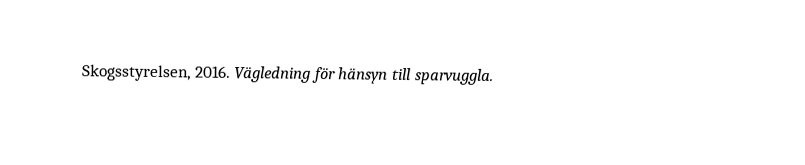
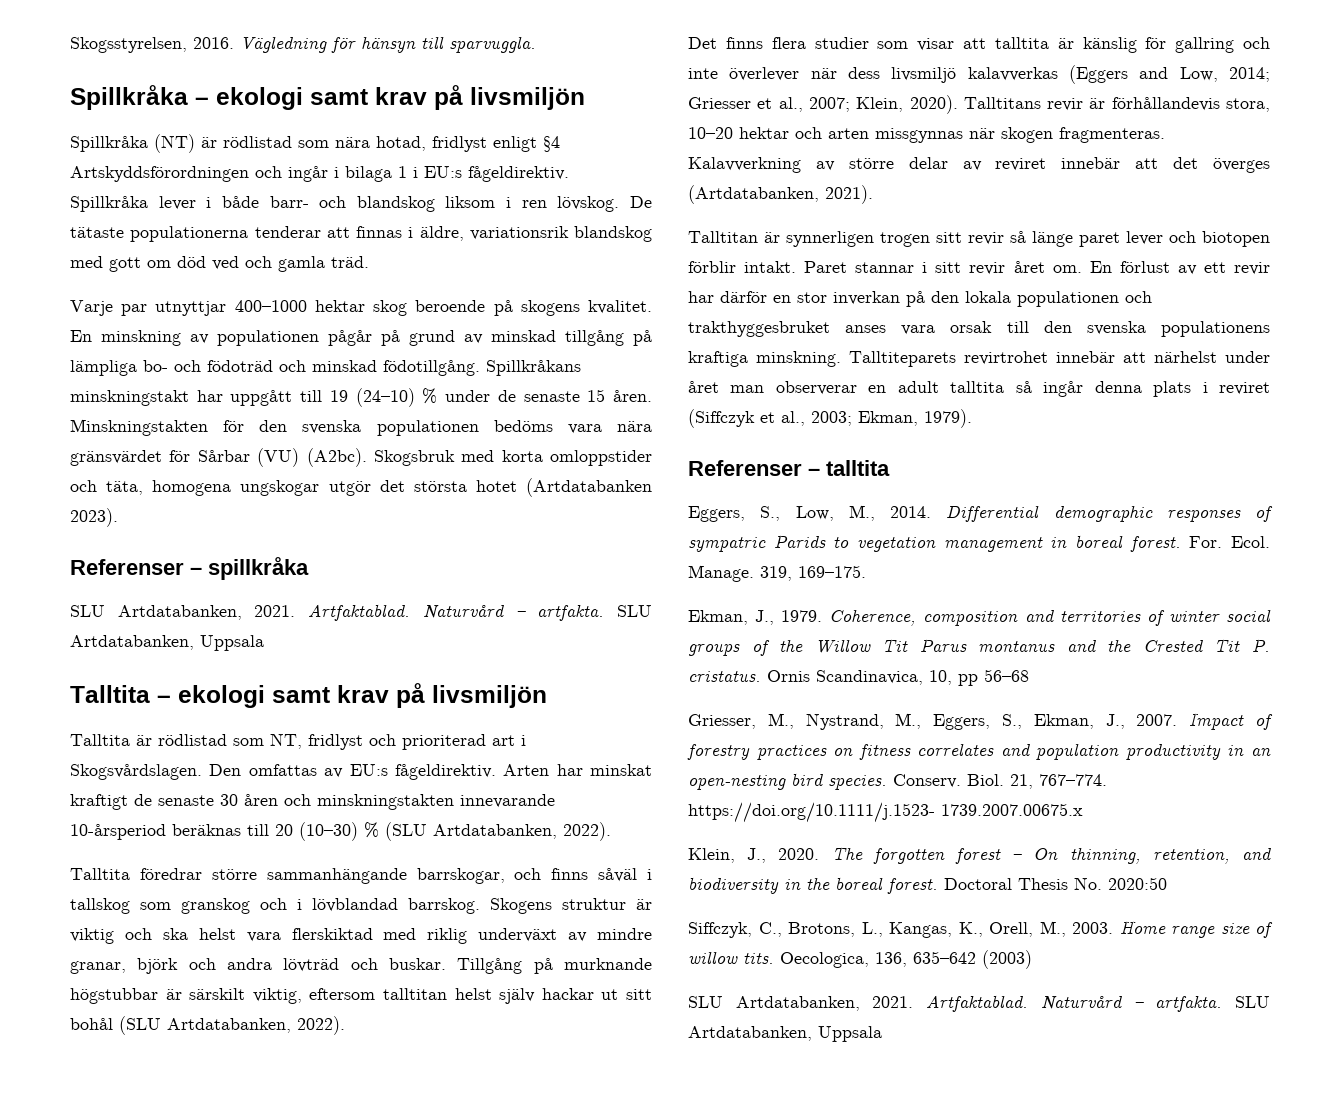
+ Spillkråka – ekologi samt krav på livsmiljön
+ Spillkråka (NT) är rödlistad som nära hotad, fridlyst enligt §4 Artskyddsförordningen och ingår i bilaga 1 i EU:s fågeldirektiv. Spillkråka lever i både barr- och blandskog liksom i ren lövskog. De tätaste populationerna tenderar att finnas i äldre, variationsrik blandskog med gott om död ved och gamla träd.
+ Varje par utnyttjar 400–1000 hektar skog beroende på skogens kvalitet. En minskning av populationen pågår på grund av minskad tillgång på lämpliga bo- och födoträd och minskad födotillgång. Spillkråkans minskningstakt har uppgått till 19 (24–10) % under de senaste 15 åren. Minskningstakten för den svenska populationen bedöms vara nära gränsvärdet för Sårbar (VU) (A2bc). Skogsbruk med korta omloppstider och täta, homogena ungskogar utgör det största hotet (Artdatabanken 2023).
+ Referenser – spillkråka
+ SLU Artdatabanken, 2021. Artfaktablad. Naturvård – artfakta. SLU Artdatabanken, Uppsala
+ Talltita – ekologi samt krav på livsmiljön
+ Talltita är rödlistad som NT, fridlyst och prioriterad art i Skogsvårdslagen. Den omfattas av EU:s fågeldirektiv. Arten har minskat kraftigt de senaste 30 åren och minskningstakten innevarande 10-årsperiod beräknas till 20 (10–30) % (SLU Artdatabanken, 2022).
+ Talltita föredrar större sammanhängande barrskogar, och finns såväl i tallskog som granskog och i lövblandad barrskog. Skogens struktur är viktig och ska helst vara flerskiktad med riklig underväxt av mindre granar, björk och andra lövträd och buskar. Tillgång på murknande högstubbar är särskilt viktig, eftersom talltitan helst själv hackar ut sitt bohål (SLU Artdatabanken, 2022).
+ Det finns flera studier som visar att talltita är känslig för gallring och inte överlever när dess livsmiljö kalavverkas (Eggers and Low, 2014; Griesser et al., 2007; Klein, 2020). Talltitans revir är förhållandevis stora, 10–20 hektar och arten missgynnas när skogen fragmenteras. Kalavverkning av större delar av reviret innebär att det överges (Artdatabanken, 2021).
+ Talltitan är synnerligen trogen sitt revir så länge paret lever och biotopen förblir intakt. Paret stannar i sitt revir året om. En förlust av ett revir har därför en stor inverkan på den lokala populationen och trakthyggesbruket anses vara orsak till den svenska populationens kraftiga minskning. Talltiteparets revirtrohet innebär att närhelst under året man observerar en adult talltita så ingår denna plats i reviret (Siffczyk et al., 2003; Ekman, 1979).
+ Referenser – talltita
+ Eggers, S., Low, M., 2014. Differential demographic responses of sympatric Parids to vegetation management in boreal forest. For. Ecol. Manage. 319, 169–175.
+ Ekman, J., 1979. Coherence, composition and territories of winter social groups of the Willow Tit Parus montanus and the Crested Tit P. cristatus. Ornis Scandinavica, 10, pp 56–68
+ Griesser, M., Nystrand, M., Eggers, S., Ekman, J., 2007. Impact of forestry practices on fitness correlates and population productivity in an open-nesting bird species. Conserv. Biol. 21, 767–774. https://doi.org/10.1111/j.1523- 1739.2007.00675.x
+ Klein, J., 2020. The forgotten forest – On thinning, retention, and biodiversity in the boreal forest. Doctoral Thesis No. 2020:50
+ Siffczyk, C., Brotons, L., Kangas, K., Orell, M., 2003. Home range size of willow tits. Oecologica, 136, 635–642 (2003)
+ SLU Artdatabanken, 2021. Artfaktablad. Naturvård – artfakta. SLU Artdatabanken, Uppsala

